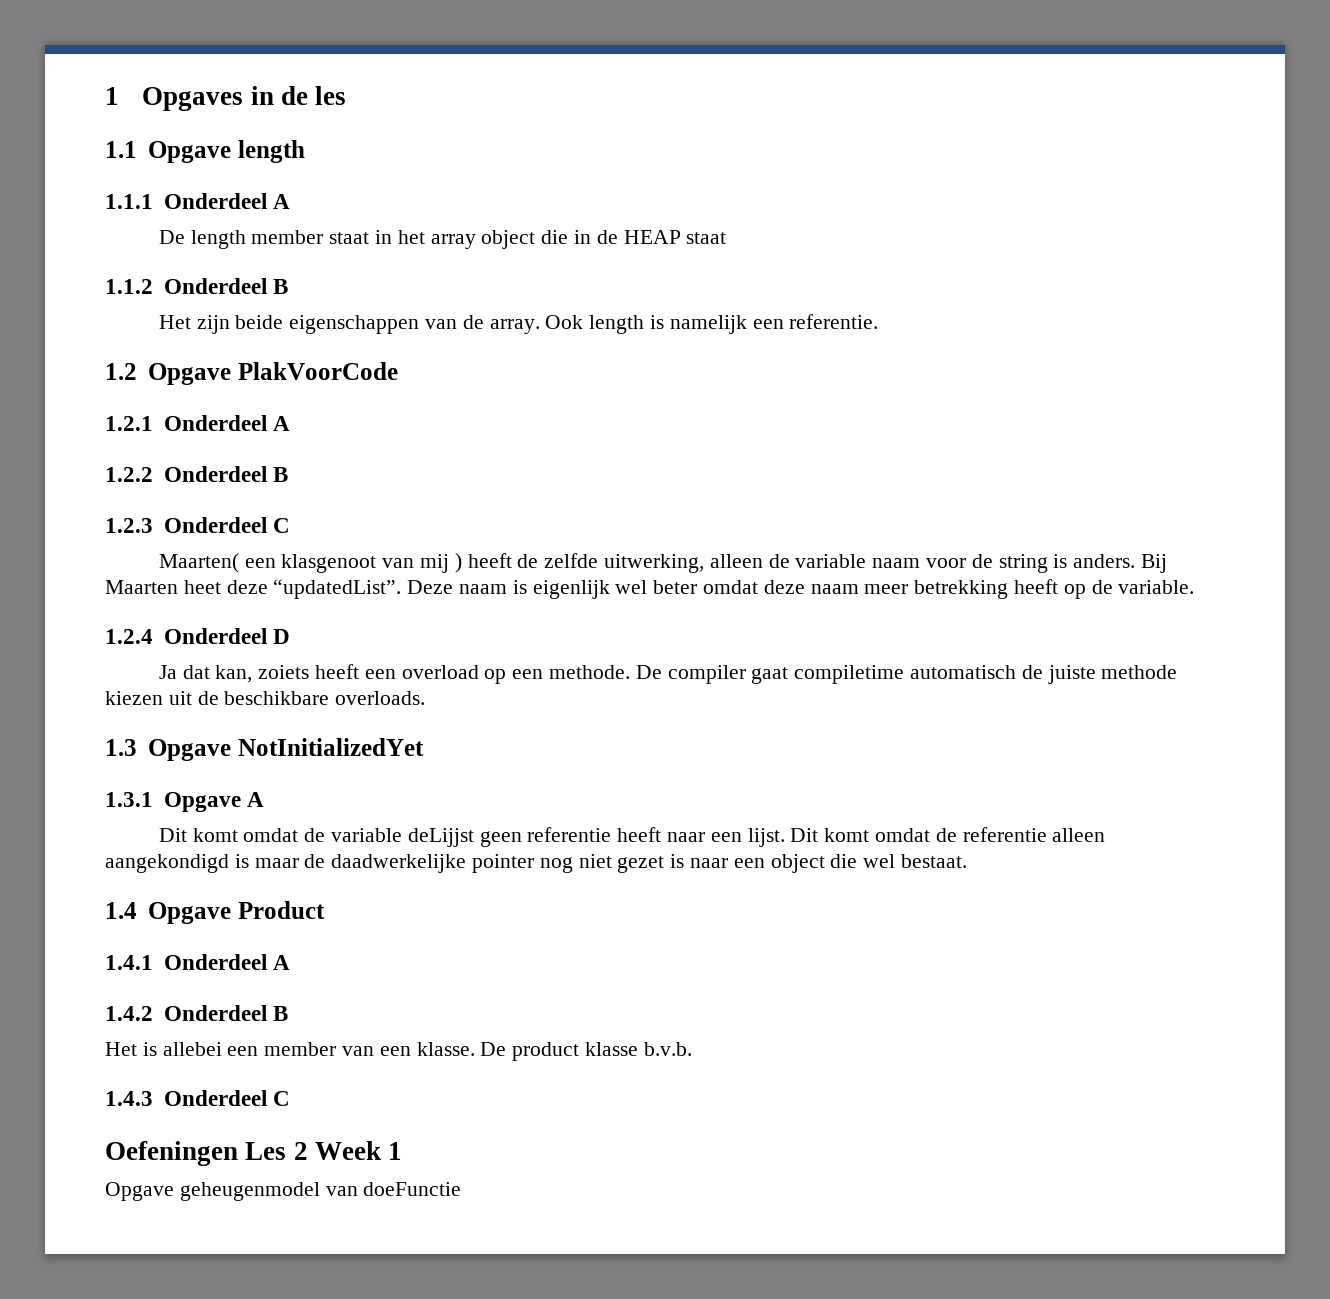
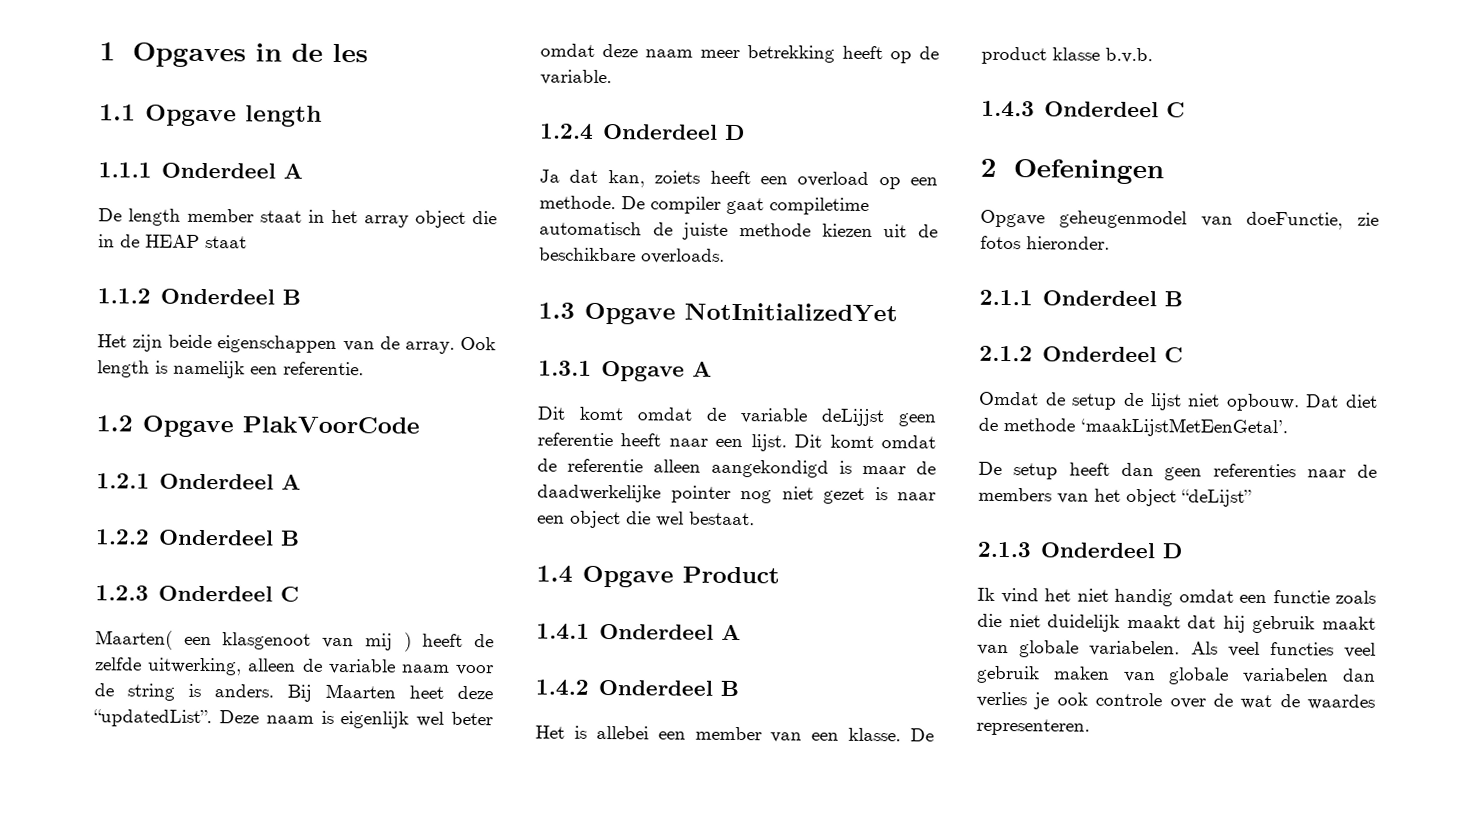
- Oefeningen Les 2 Week 1
+ 2 Oefeningen
- Opgave geheugenmodel van doeFunctie
+ Opgave geheugenmodel van doeFunctie, zie fotos hieronder.
+ 2.1.1 Onderdeel B
+ 2.1.2 Onderdeel C
+ Omdat de setup de lijst niet opbouw. Dat diet de methode ‘maakLijstMetEenGetal’.
+ De setup heeft dan geen referenties naar de members van het object “deLijst”
+ 2.1.3 Onderdeel D
+ Ik vind het niet handig omdat een functie zoals die niet duidelijk maakt dat hij gebruik maakt van globale variabelen. Als veel functies veel gebruik maken van globale variabelen dan verlies je ook controle over de wat de waardes representeren.

